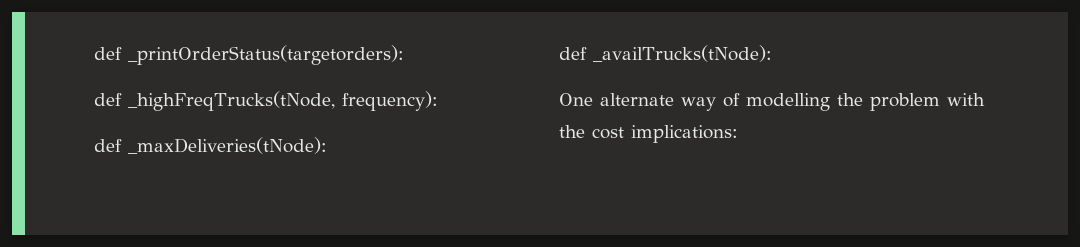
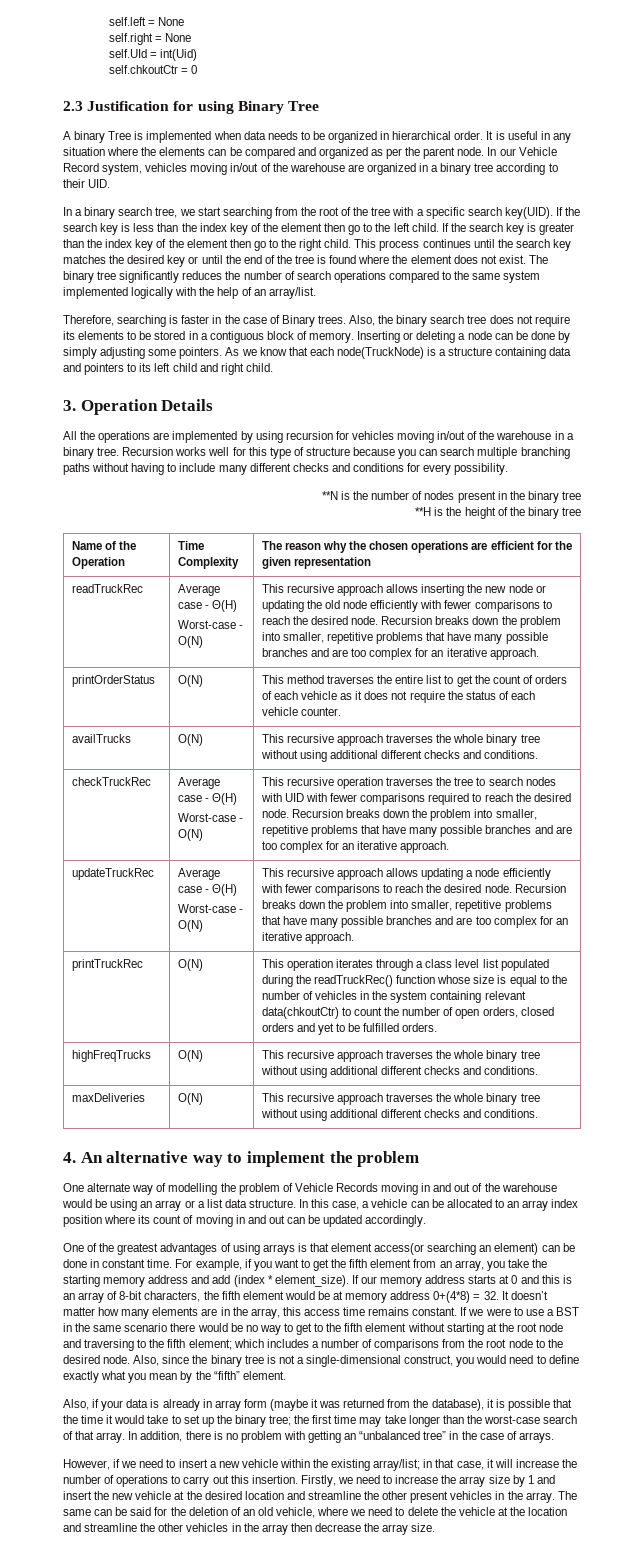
- def _printOrderStatus(targetorders):
- def _highFreqTrucks(tNode, frequency):
- def _maxDeliveries(tNode):
- def _availTrucks(tNode):
+ self.left = None
+ self.right = None
+ self.UId = int(Uid)
+ self.chkoutCtr = 0
+ 2.3 Justification for using Binary Tree
+ A binary Tree is implemented when data needs to be organized in hierarchical order. It is useful in any situation where the elements can be compared and organized as per the parent node. In our Vehicle Record system, vehicles moving in/out of the warehouse are organized in a binary tree according to their UID.
+ In a binary search tree, we start searching from the root of the tree with a specific search key(UID). If the search key is less than the index key of the element then go to the left child. If the search key is greater than the index key of the element then go to the right child. This process continues until the search key matches the desired key or until the end of the tree is found where the element does not exist. The binary tree significantly reduces the number of search operations compared to the same system implemented logically with the help of an array/list.
+ Therefore, searching is faster in the case of Binary trees. Also, the binary search tree does not require its elements to be stored in a contiguous block of memory. Inserting or deleting a node can be done by simply adjusting some pointers. As we know that each node(TruckNode) is a structure containing data and pointers to its left child and right child.
+ 3. Operation Details
+ All the operations are implemented by using recursion for vehicles moving in/out of the warehouse in a binary tree. Recursion works well for this type of structure because you can search multiple branching paths without having to include many different checks and conditions for every possibility.
+ **N is the number of nodes present in the binary tree
+ **H is the height of the binary tree
+ Name of the Operation | Time Complexity | The reason why the chosen operations are efficient for the given representation
+ readTruckRec | Average case - Θ(H)
+ Worst-case - O(N) | This recursive approach allows inserting the new node or updating the old node efficiently with fewer comparisons to reach the desired node. Recursion breaks down the problem into smaller, repetitive problems that have many possible branches and are too complex for an iterative approach.
+ printOrderStatus | O(N) | This method traverses the entire list to get the count of orders of each vehicle as it does not require the status of each vehicle counter.
+ availTrucks | O(N) | This recursive approach traverses the whole binary tree without using additional different checks and conditions.
+ checkTruckRec | Average case - Θ(H)
+ Worst-case - O(N) | This recursive operation traverses the tree to search nodes with UID with fewer comparisons required to reach the desired node. Recursion breaks down the problem into smaller, repetitive problems that have many possible branches and are too complex for an iterative approach.
+ updateTruckRec | Average case - Θ(H)
+ Worst-case - O(N) | This recursive approach allows updating a node efficiently with fewer comparisons to reach the desired node. Recursion breaks down the problem into smaller, repetitive problems that have many possible branches and are too complex for an iterative approach.
+ printTruckRec | O(N) | This operation iterates through a class level list populated during the readTruckRec() function whose size is equal to the number of vehicles in the system containing relevant data(chkoutCtr) to count the number of open orders, closed orders and yet to be fulfilled orders.
+ highFreqTrucks | O(N) | This recursive approach traverses the whole binary tree without using additional different checks and conditions.
+ maxDeliveries | O(N) | This recursive approach traverses the whole binary tree without using additional different checks and conditions.
+ 4. An alternative way to implement the problem
- One alternate way of modelling the problem with the cost implications:
+ One alternate way of modelling the problem of Vehicle Records moving in and out of the warehouse would be using an array or a list data structure. In this case, a vehicle can be allocated to an array index position where its count of moving in and out can be updated accordingly.
+ One of the greatest advantages of using arrays is that element access(or searching an element) can be done in constant time. For example, if you want to get the fifth element from an array, you take the starting memory address and add (index * element_size). If our memory address starts at 0 and this is an array of 8-bit characters, the fifth element would be at memory address 0+(4*8) = 32. It doesn’t matter how many elements are in the array, this access time remains constant. If we were to use a BST in the same scenario there would be no way to get to the fifth element without starting at the root node and traversing to the fifth element; which includes a number of comparisons from the root node to the desired node. Also, since the binary tree is not a single-dimensional construct, you would need to define exactly what you mean by the “fifth” element.
+ Also, if your data is already in array form (maybe it was returned from the database), it is possible that the time it would take to set up the binary tree; the first time may take longer than the worst-case search of that array. In addition, there is no problem with getting an “unbalanced tree” in the case of arrays.
+ However, if we need to insert a new vehicle within the existing array/list; in that case, it will increase the number of operations to carry out this insertion. Firstly, we need to increase the array size by 1 and insert the new vehicle at the desired location and streamline the other present vehicles in the array. The same can be said for the deletion of an old vehicle, where we need to delete the vehicle at the location and streamline the other vehicles in the array then decrease the array size.

